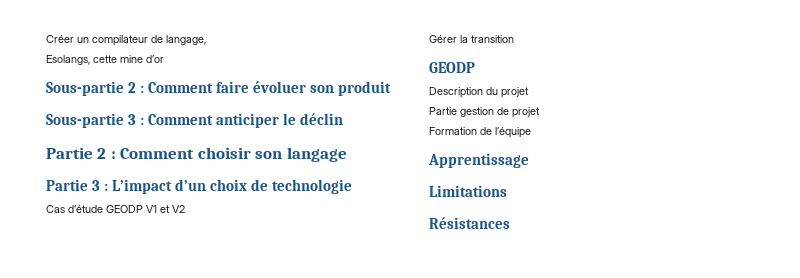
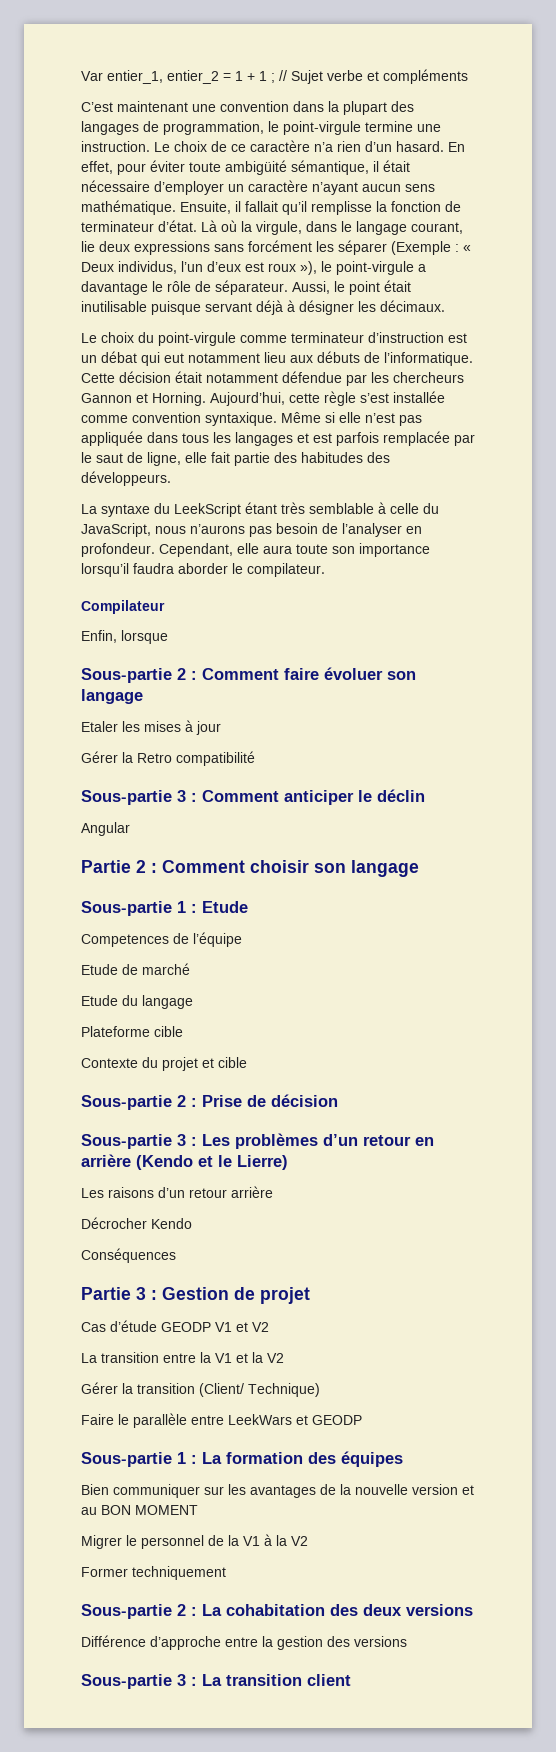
- Créer un compilateur de langage,
- Esolangs, cette mine d’or
+ Var entier_1, entier_2 = 1 + 1 ; // Sujet verbe et compléments
+ C’est maintenant une convention dans la plupart des langages de programmation, le point-virgule termine une instruction. Le choix de ce caractère n’a rien d’un hasard. En effet, pour éviter toute ambigüité sémantique, il était nécessaire d’employer un caractère n’ayant aucun sens mathématique. Ensuite, il fallait qu’il remplisse la fonction de terminateur d’état. Là où la virgule, dans le langage courant, lie deux expressions sans forcément les séparer (Exemple : « Deux individus, l’un d’eux est roux »), le point-virgule a davantage le rôle de séparateur. Aussi, le point était inutilisable puisque servant déjà à désigner les décimaux.
+ Le choix du point-virgule comme terminateur d’instruction est un débat qui eut notamment lieu aux débuts de l’informatique. Cette décision était notamment défendue par les chercheurs Gannon et Horning. Aujourd’hui, cette règle s’est installée comme convention syntaxique. Même si elle n’est pas appliquée dans tous les langages et est parfois remplacée par le saut de ligne, elle fait partie des habitudes des développeurs.
+ La syntaxe du LeekScript étant très semblable à celle du JavaScript, nous n’aurons pas besoin de l’analyser en profondeur. Cependant, elle aura toute son importance lorsqu’il faudra aborder le compilateur.
+ Compilateur
+ Enfin, lorsque
- Sous-partie 2 : Comment faire évoluer son produit
+ Sous-partie 2 : Comment faire évoluer son langage
+ Etaler les mises à jour
+ Gérer la Retro compatibilité
+ Angular
- Partie 3 : L’impact d’un choix de technologie
+ Sous-partie 1 : Etude
+ Competences de l’équipe
+ Etude de marché
+ Etude du langage
+ Plateforme cible
+ Contexte du projet et cible
+ Sous-partie 2 : Prise de décision
+ Sous-partie 3 : Les problèmes d’un retour en arrière (Kendo et le Lierre)
+ Les raisons d’un retour arrière
+ Décrocher Kendo
+ Conséquences
+ Partie 3 : Gestion de projet
- Gérer la transition
- GEODP
- Description du projet
- Partie gestion de projet
- Formation de l’équipe
- Apprentissage
- Limitations
- Résistances
+ La transition entre la V1 et la V2
+ Gérer la transition (Client/ Technique)
+ Faire le parallèle entre LeekWars et GEODP
+ Sous-partie 1 : La formation des équipes
+ Bien communiquer sur les avantages de la nouvelle version et au BON MOMENT
+ Migrer le personnel de la V1 à la V2
+ Former techniquement
+ Sous-partie 2 : La cohabitation des deux versions
+ Différence d’approche entre la gestion des versions
+ Sous-partie 3 : La transition client

